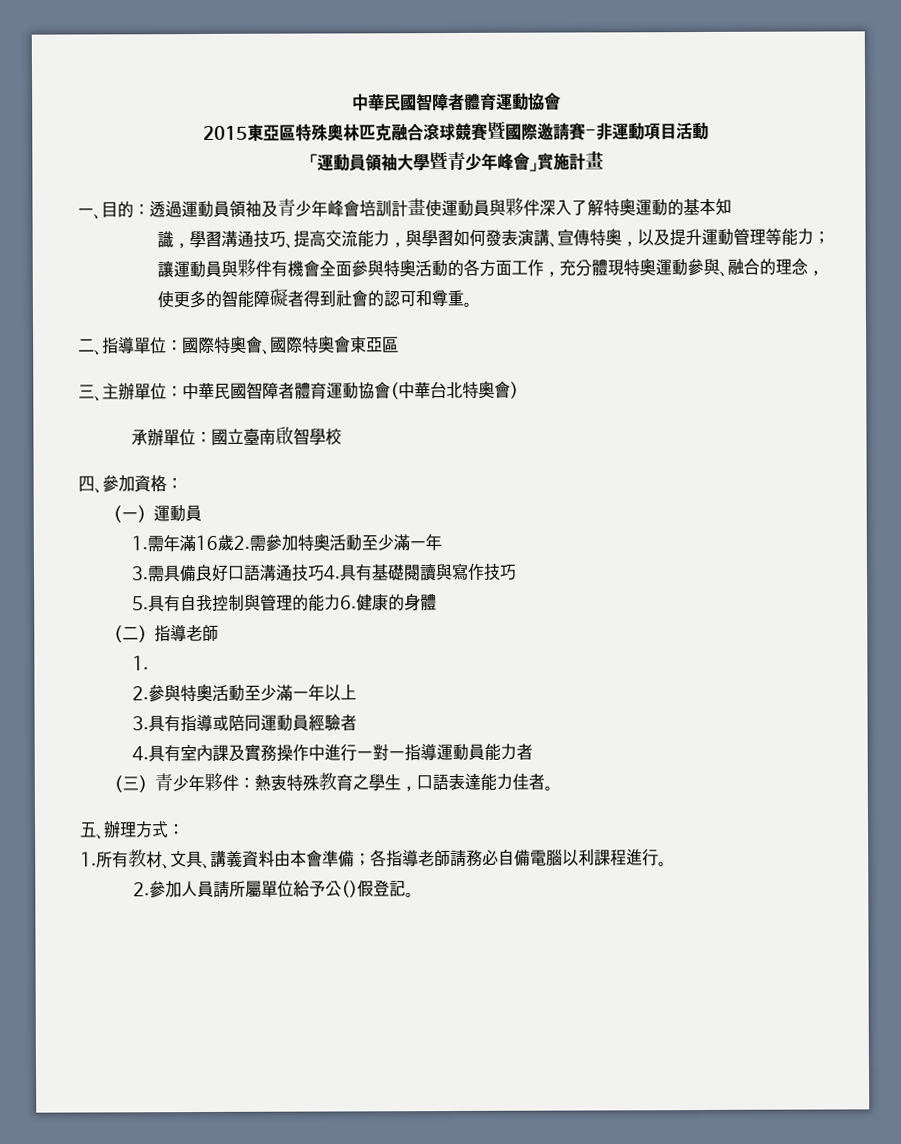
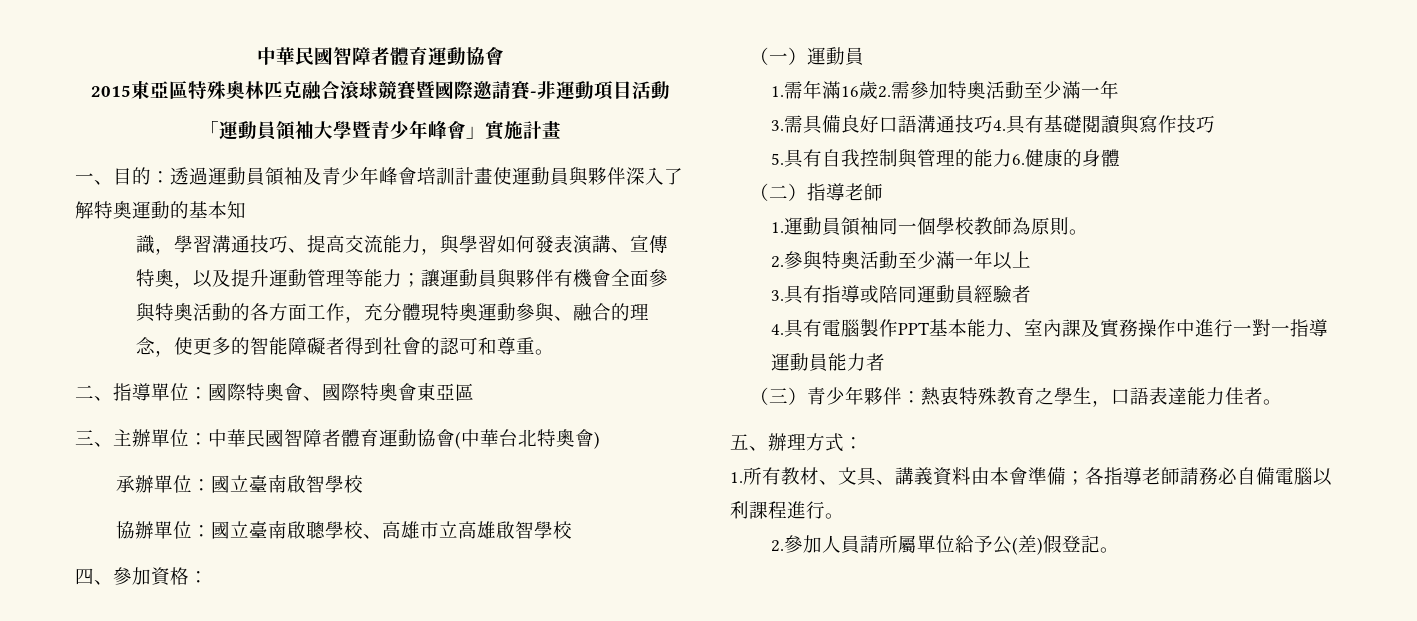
+ 協辦單位：國立臺南啟聰學校、高雄市立高雄啟智學校
  （二）指導老師
- 1.
+ 1.運動員領袖同一個學校教師為原則。
- 4.具有室內課及實務操作中進行一對一指導運動員能力者
+ 4.具有電腦製作PPT基本能力、室內課及實務操作中進行一對一指導運動員能力者
- 2.參加人員請所屬單位給予公()假登記。
+ 2.參加人員請所屬單位給予公(差)假登記。

